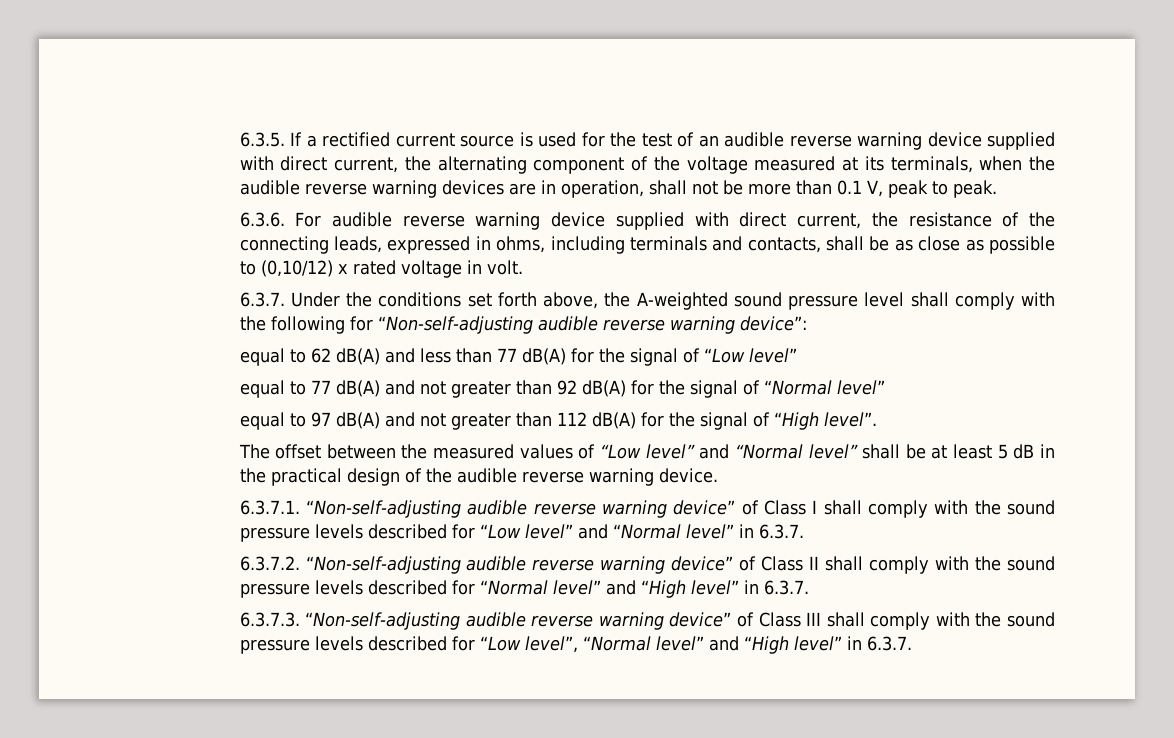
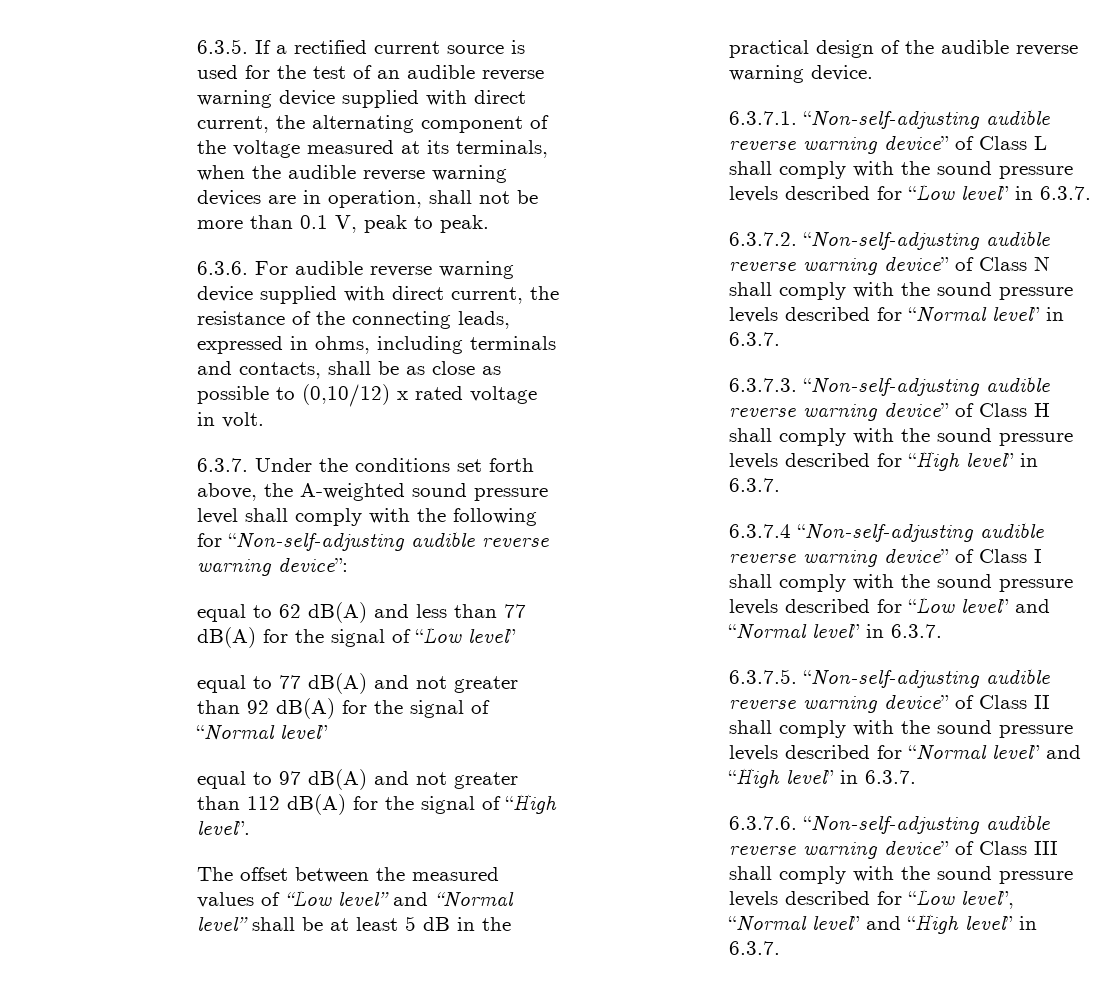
- 6.3.7.1. “Non-self-adjusting audible reverse warning device” of Class I shall comply with the sound pressure levels described for “Low level” and “Normal level” in 6.3.7.
+ 6.3.7.1. “Non-self-adjusting audible reverse warning device” of Class L shall comply with the sound pressure levels described for “Low level” in 6.3.7.
+ 6.3.7.2. “Non-self-adjusting audible reverse warning device” of Class N shall comply with the sound pressure levels described for “Normal level” in 6.3.7.
+ 6.3.7.3. “Non-self-adjusting audible reverse warning device” of Class H shall comply with the sound pressure levels described for “High level” in 6.3.7.
+ 6.3.7.4 “Non-self-adjusting audible reverse warning device” of Class I shall comply with the sound pressure levels described for “Low level” and “Normal level” in 6.3.7.
- 6.3.7.2. “Non-self-adjusting audible reverse warning device” of Class II shall comply with the sound pressure levels described for “Normal level” and “High level” in 6.3.7.
+ 6.3.7.5. “Non-self-adjusting audible reverse warning device” of Class II shall comply with the sound pressure levels described for “Normal level” and “High level” in 6.3.7.
- 6.3.7.3. “Non-self-adjusting audible reverse warning device” of Class III shall comply with the sound pressure levels described for “Low level”, “Normal level” and “High level” in 6.3.7.
+ 6.3.7.6. “Non-self-adjusting audible reverse warning device” of Class III shall comply with the sound pressure levels described for “Low level”, “Normal level” and “High level” in 6.3.7.

